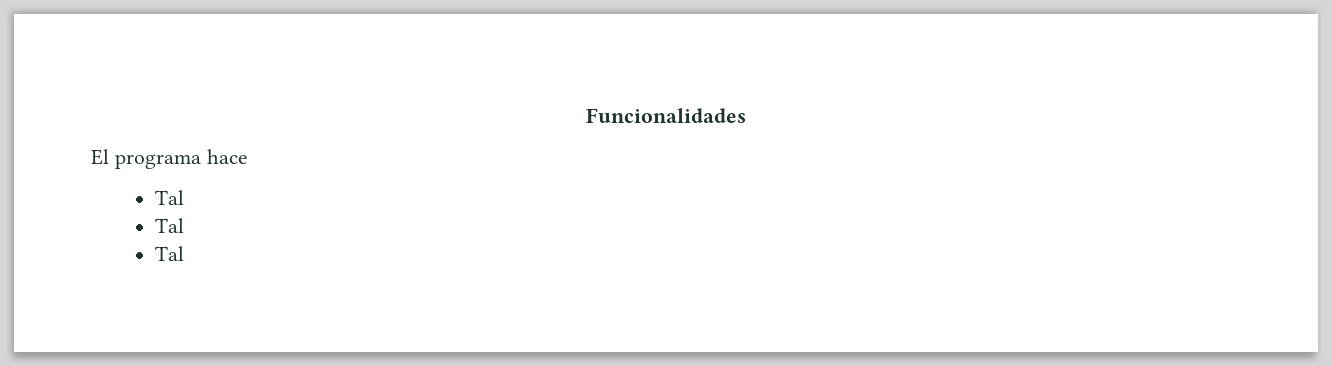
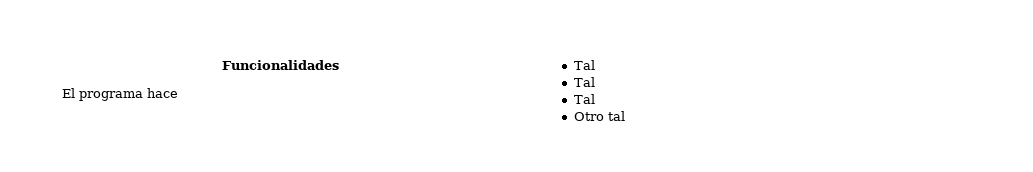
+ Otro tal

